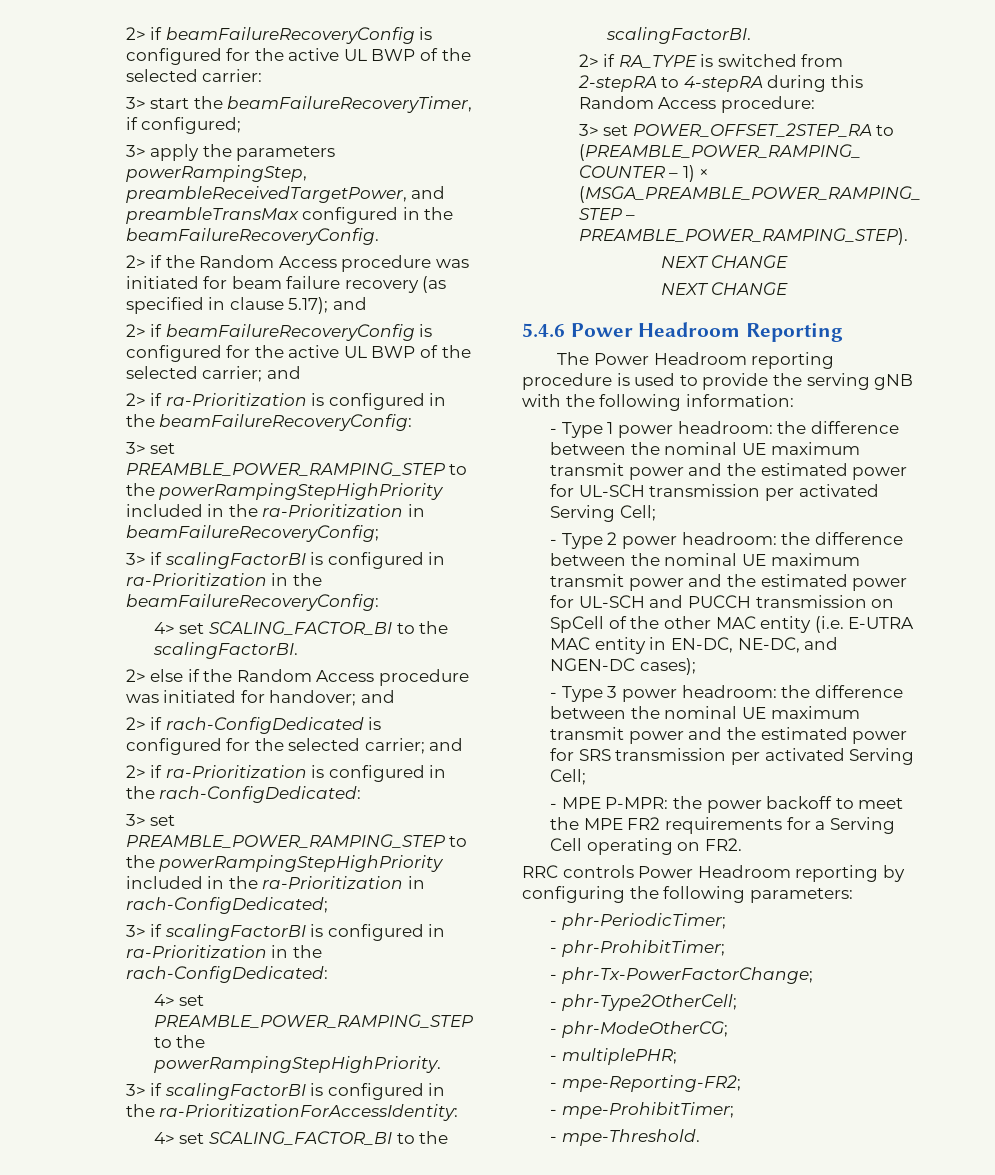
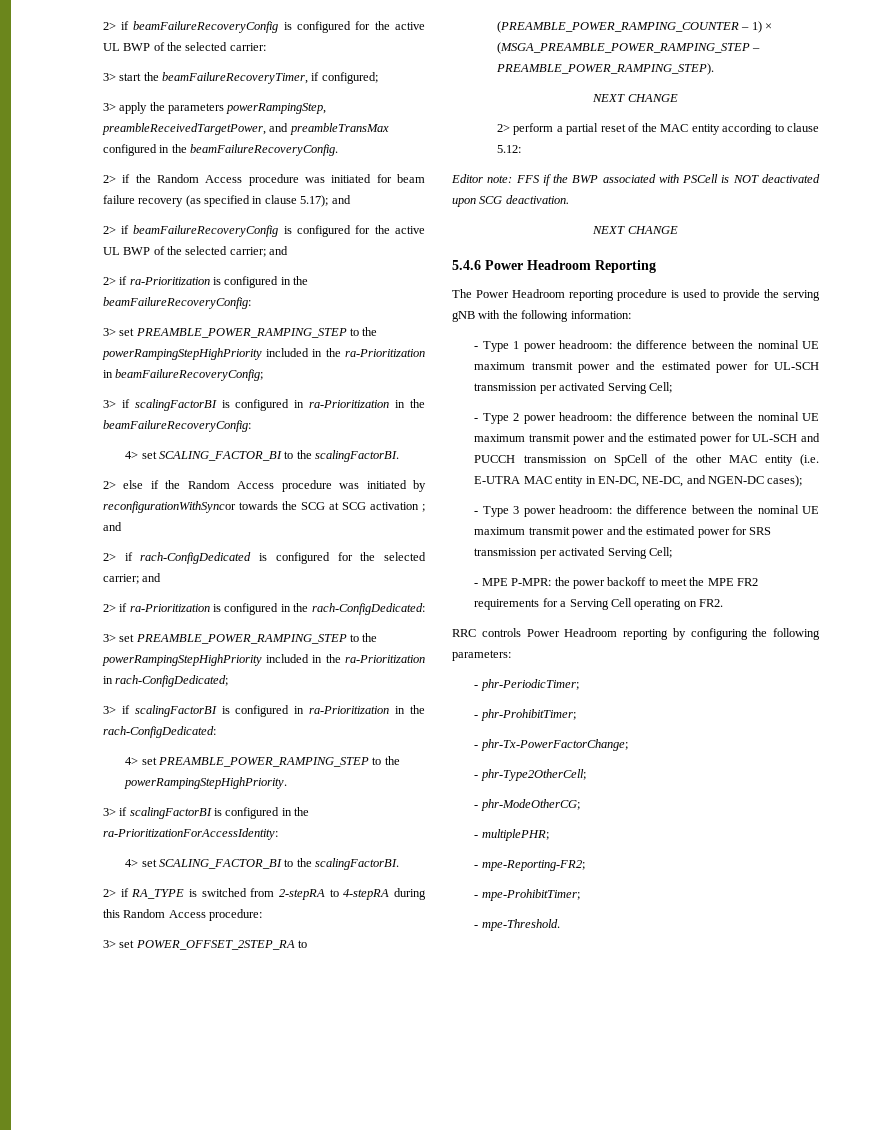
- 2> else if the Random Access procedure was initiated for handover; and
+ 2> else if the Random Access procedure was initiated by reconfigurationWithSyncor towards the SCG at SCG activation ; and
+ 2> perform a partial reset of the MAC entity according to clause 5.12:
+ Editor note: FFS if the BWP associated with PSCell is NOT deactivated upon SCG deactivation.

